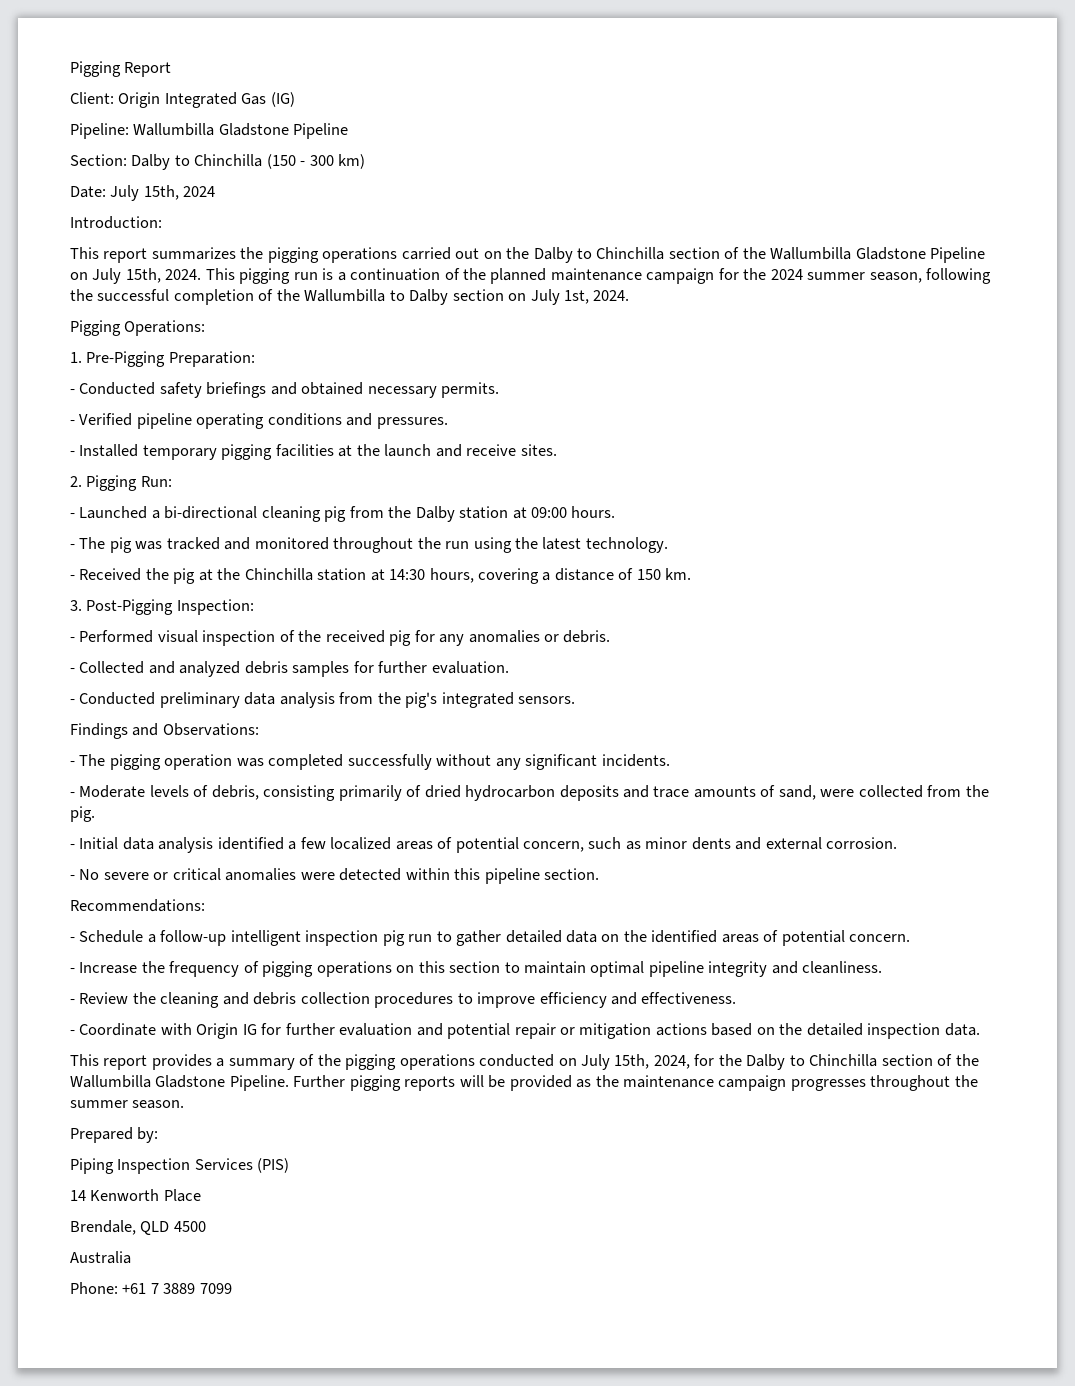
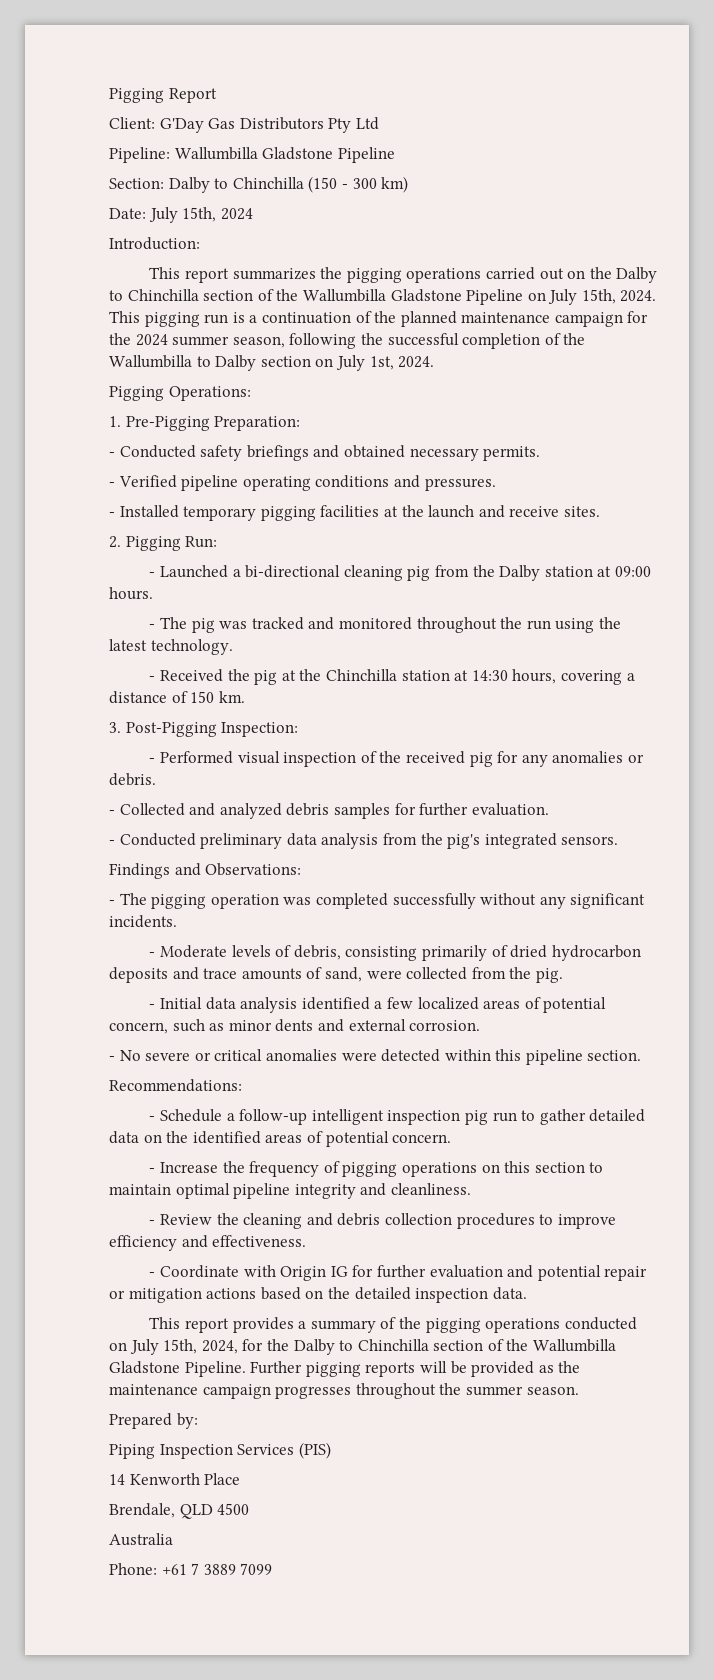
- Client: Origin Integrated Gas (IG)
+ Client: G'Day Gas Distributors Pty Ltd

